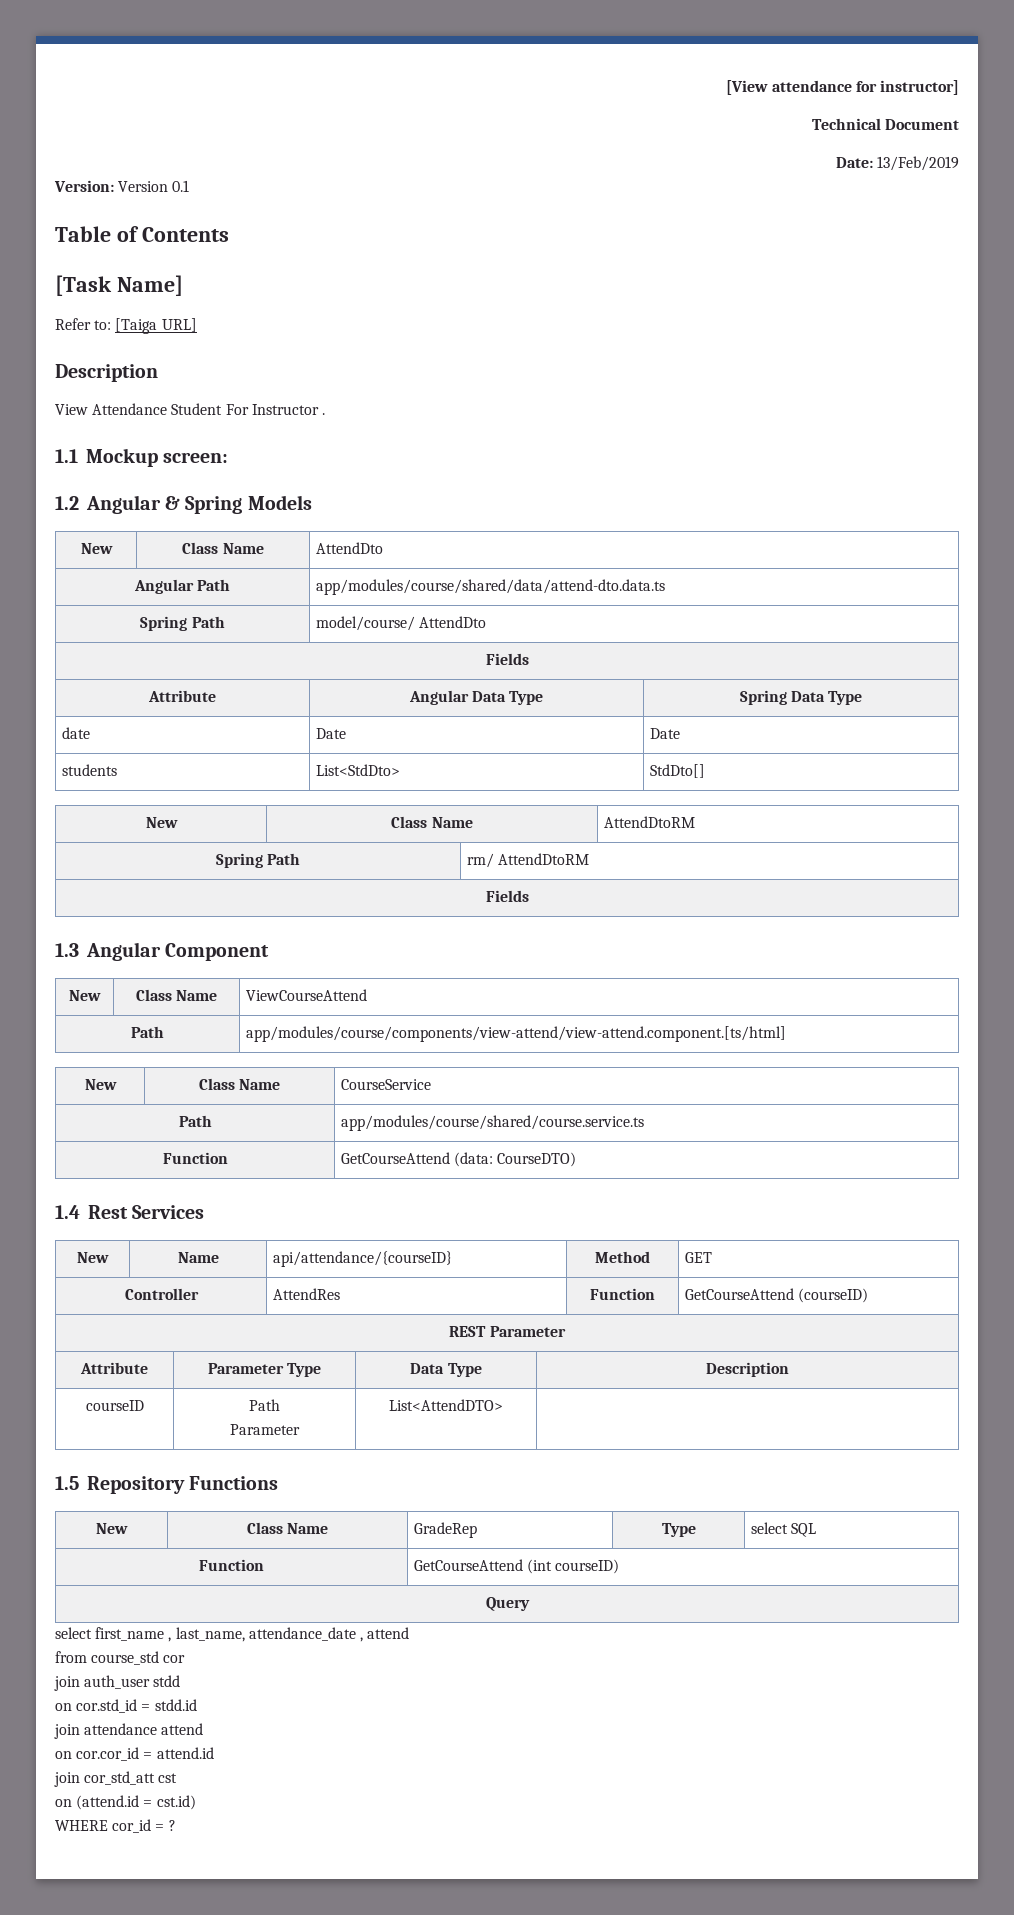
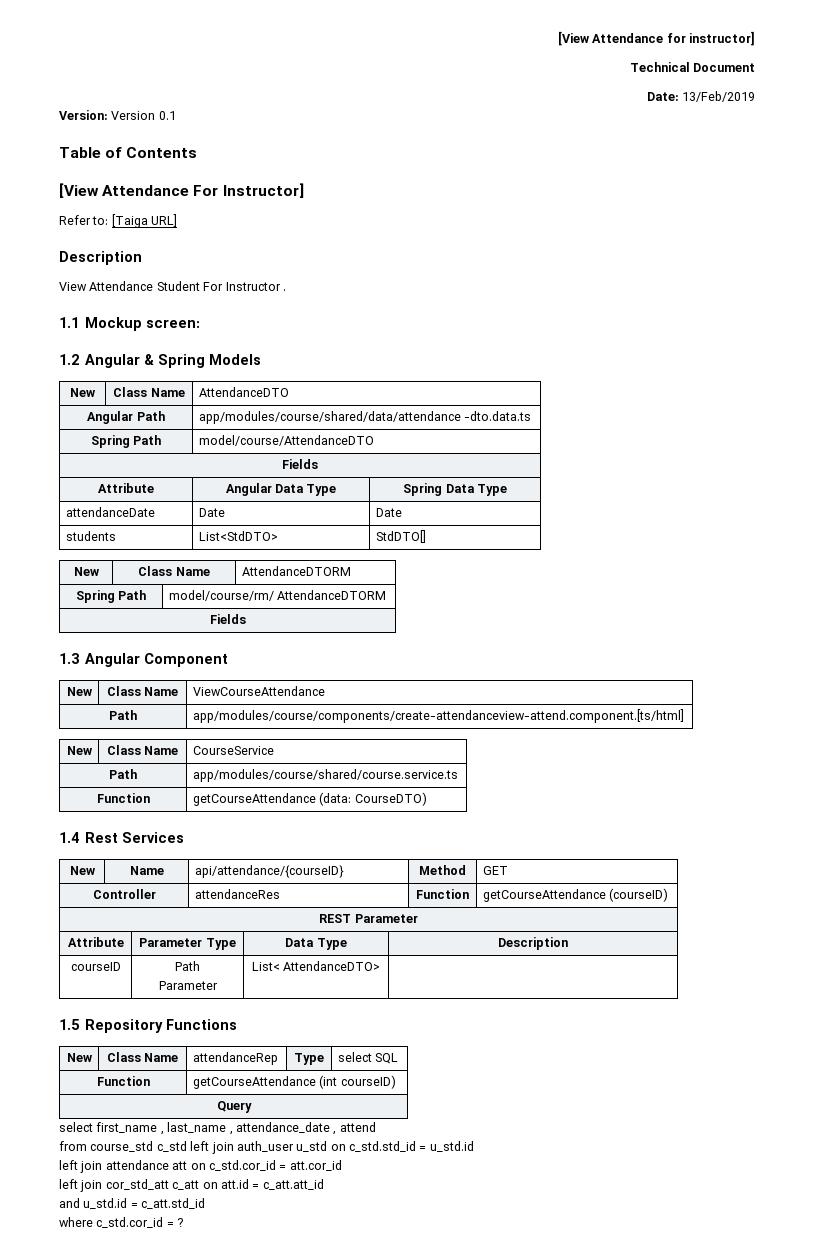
- [View attendance for instructor]
+ [View Attendance for instructor]
- [Task Name]
+ [View Attendance For Instructor]
- New | Class Name | AttendDto
+ New | Class Name | AttendanceDTO
- Angular Path | app/modules/course/shared/data/attend-dto.data.ts
- Spring Path | model/course/ AttendDto
+ Angular Path | app/modules/course/shared/data/attendance -dto.data.ts
+ Spring Path | model/course/AttendanceDTO
- date | Date | Date
+ attendanceDate | Date | Date
- students | List<StdDto> | StdDto[]
- New | Class Name | AttendDtoRM
- Spring Path | rm/ AttendDtoRM
+ students | List<StdDTO> | StdDTO[]
+ New | Class Name | AttendanceDTORM
+ Spring Path | model/course/rm/ AttendanceDTORM
- New | Class Name | ViewCourseAttend
- Path | app/modules/course/components/view-attend/view-attend.component.[ts/html]
+ New | Class Name | ViewCourseAttendance
+ Path | app/modules/course/components/create-attendanceview-attend.component.[ts/html]
- Function | GetCourseAttend (data: CourseDTO)
+ Function | getCourseAttendance (data: CourseDTO)
- Controller | AttendRes | Function | GetCourseAttend (courseID)
+ Controller | attendanceRes | Function | getCourseAttendance (courseID)
  courseID | Path
- Parameter | List<AttendDTO> |
+ Parameter | List< AttendanceDTO> |
- New | Class Name | GradeRep | Type | select SQL
+ New | Class Name | attendanceRep | Type | select SQL
- Function | GetCourseAttend (int courseID)
+ Function | getCourseAttendance (int courseID)
- select first_name , last_name, attendance_date , attend
+ select first_name , last_name , attendance_date , attend
- from course_std cor
- join auth_user stdd
- on cor.std_id = stdd.id
- join attendance attend
- on cor.cor_id = attend.id
- join cor_std_att cst
- on (attend.id = cst.id)
- WHERE cor_id = ?
+ from course_std c_std left join auth_user u_std on c_std.std_id = u_std.id
+ left join attendance att on c_std.cor_id = att.cor_id
+ left join cor_std_att c_att on att.id = c_att.att_id
+ and u_std.id = c_att.std_id
+ where c_std.cor_id = ?

